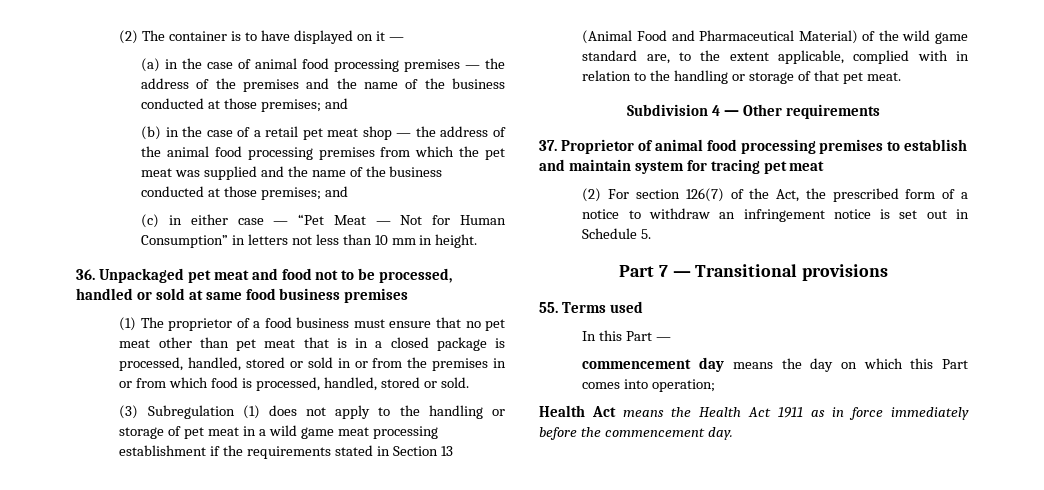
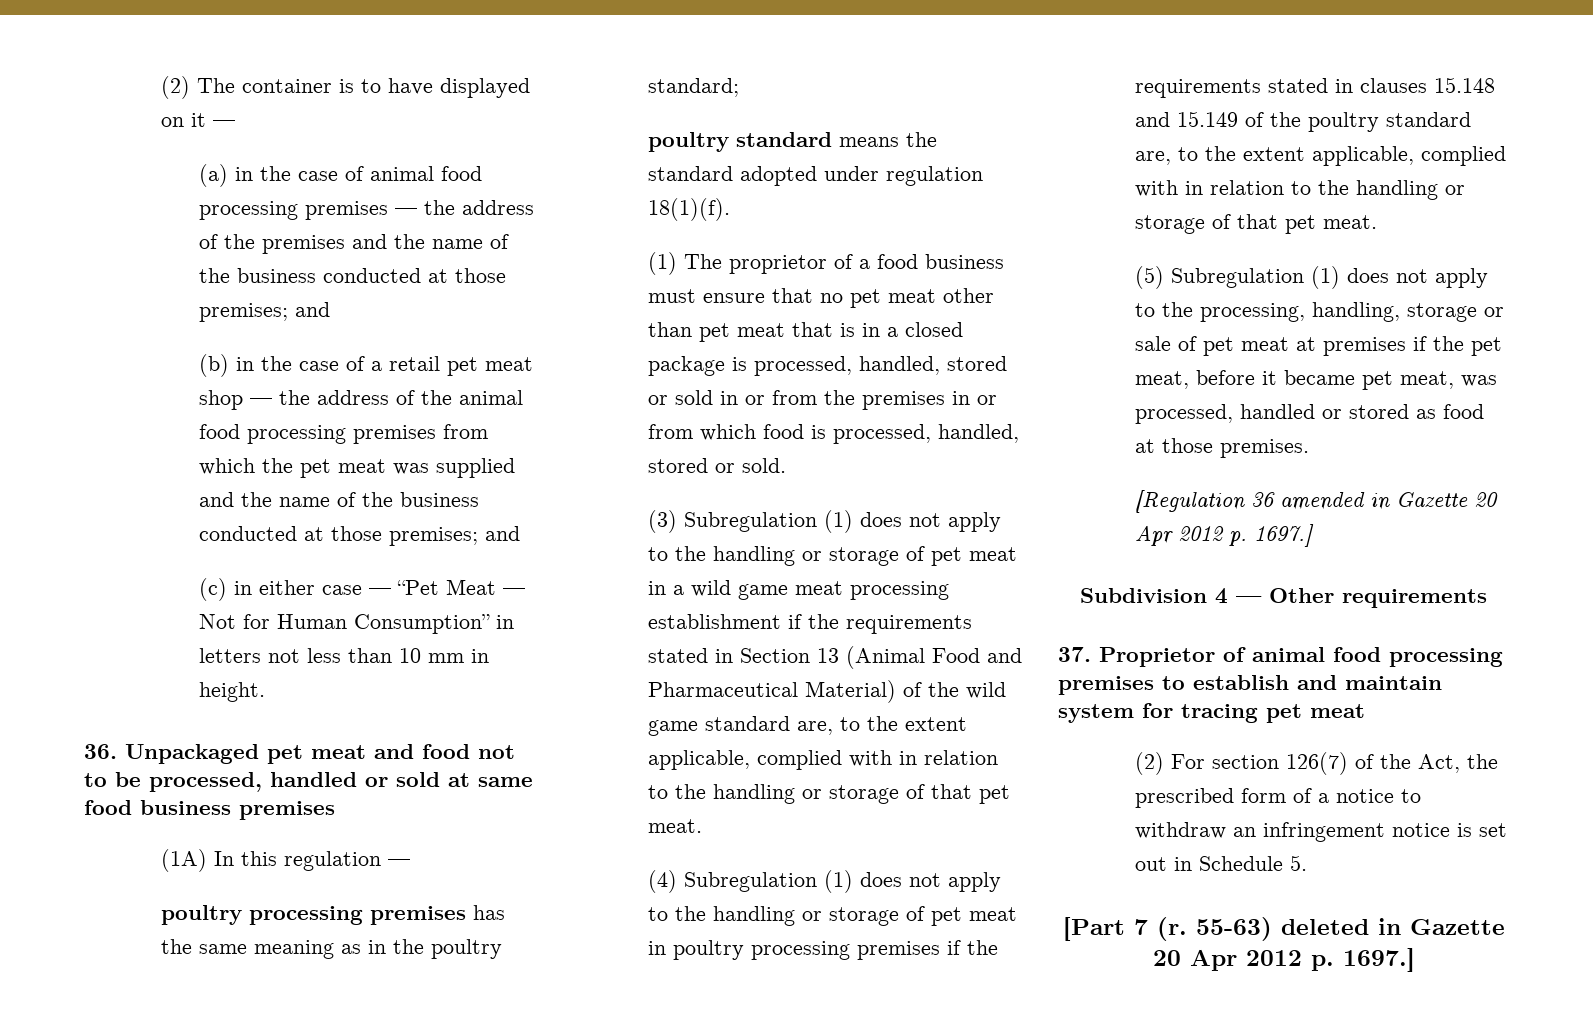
+ (1A) In this regulation —
+ poultry processing premises has the same meaning as in the poultry standard;
+ poultry standard means the standard adopted under regulation 18(1)(f).
+ (4) Subregulation (1) does not apply to the handling or storage of pet meat in poultry processing premises if the requirements stated in clauses 15.148 and 15.149 of the poultry standard are, to the extent applicable, complied with in relation to the handling or storage of that pet meat.
+ (5) Subregulation (1) does not apply to the processing, handling, storage or sale of pet meat at premises if the pet meat, before it became pet meat, was processed, handled or stored as food at those premises.
+ [Regulation 36 amended in Gazette 20 Apr 2012 p. 1697.]
- Part 7 — Transitional provisions
- 55. Terms used
- In this Part —
- commencement day means the day on which this Part comes into operation;
- Health Act means the Health Act 1911 as in force immediately before the commencement day.
+ [Part 7 (r. 55-63) deleted in Gazette 20 Apr 2012 p. 1697.]

